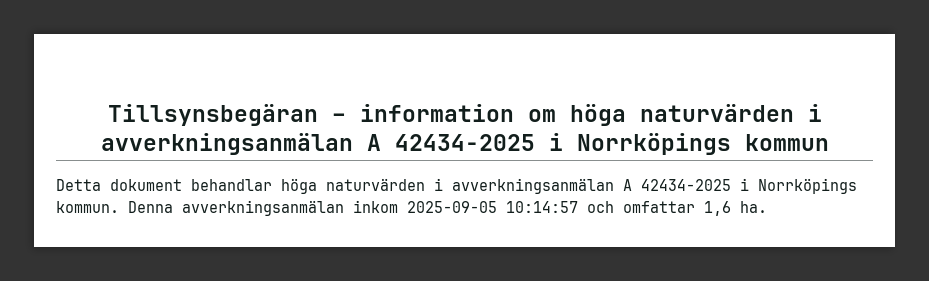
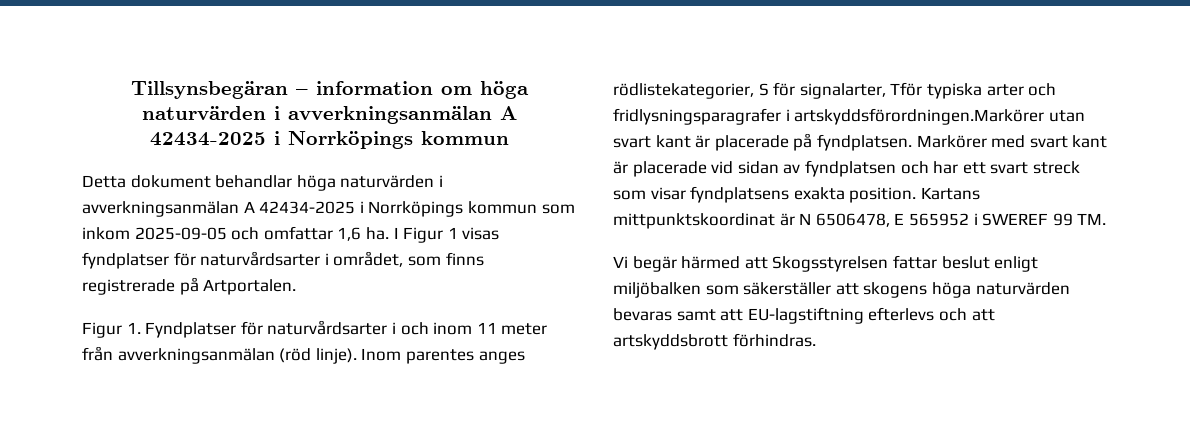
- Detta dokument behandlar höga naturvärden i avverkningsanmälan A 42434-2025 i Norrköpings kommun. Denna avverkningsanmälan inkom 2025-09-05 10:14:57 och omfattar 1,6 ha.
+ Detta dokument behandlar höga naturvärden i avverkningsanmälan A 42434-2025 i Norrköpings kommun som inkom 2025-09-05 och omfattar 1,6 ha.
+ I Figur 1 visas fyndplatser för naturvårdsarter i området, som finns registrerade på Artportalen.
+ Figur 1. Fyndplatser för naturvårdsarter i och inom 11 meter från avverkningsanmälan (röd linje). Inom parentes anges rödlistekategorier, S för signalarter, Tför typiska arter och fridlysningsparagrafer i artskyddsförordningen.Markörer utan svart kant är placerade på fyndplatsen. Markörer med svart kant är placerade vid sidan av fyndplatsen och har ett svart streck som visar fyndplatsens exakta position. Kartans mittpunktskoordinat är N 6506478, E 565952 i SWEREF 99 TM.
+ Vi begär härmed att Skogsstyrelsen fattar beslut enligt miljöbalken som säkerställer att skogens höga naturvärden bevaras samt att EU-lagstiftning efterlevs och att artskyddsbrott förhindras.

